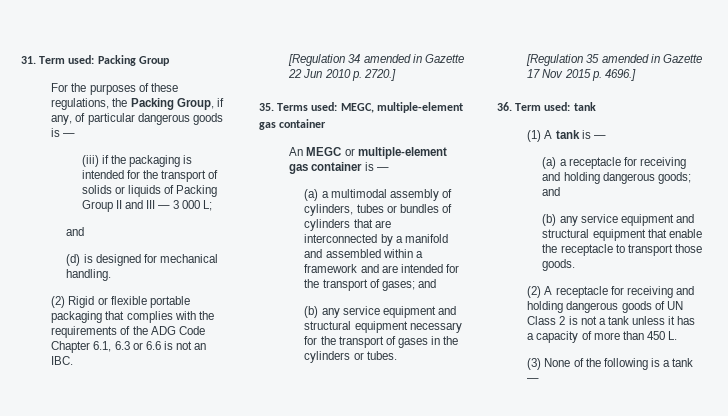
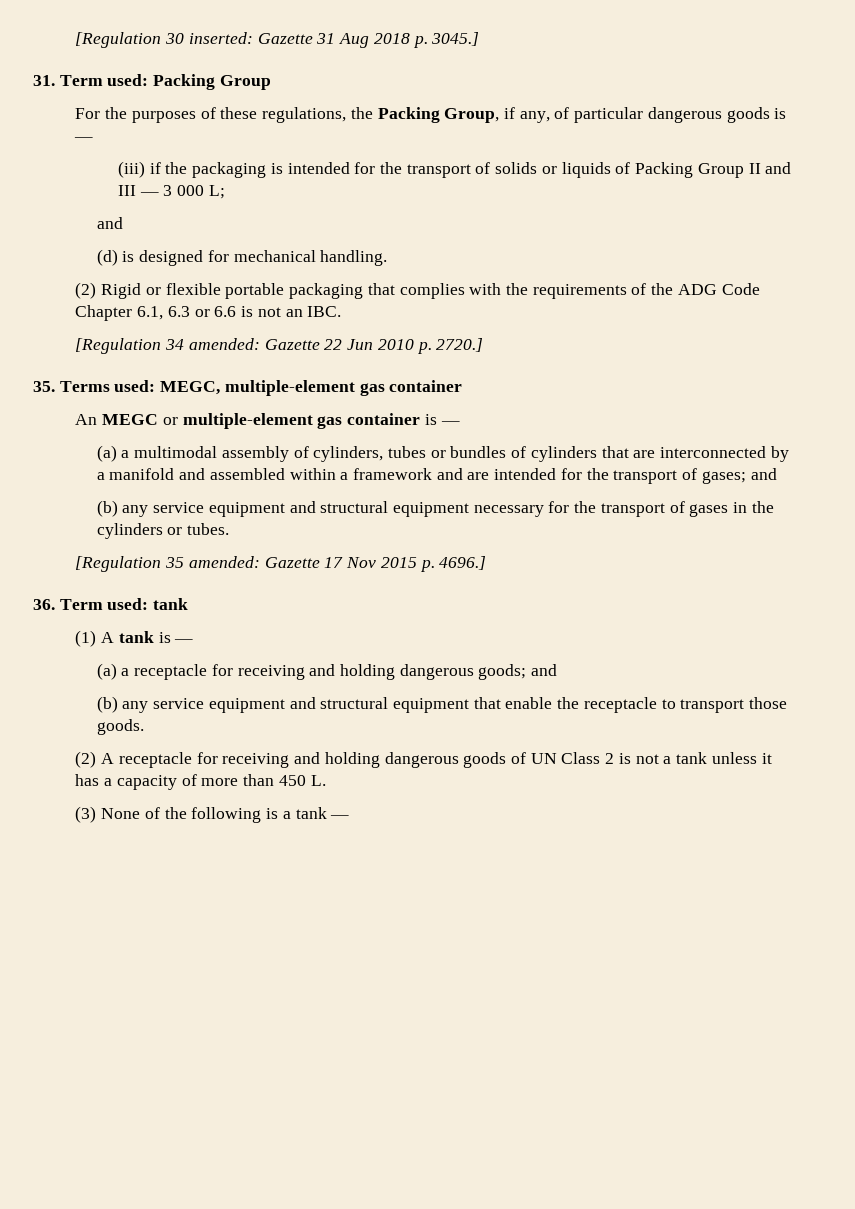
+ [Regulation 30 inserted: Gazette 31 Aug 2018 p. 3045.]
- [Regulation 34 amended in Gazette 22 Jun 2010 p. 2720.]
+ [Regulation 34 amended: Gazette 22 Jun 2010 p. 2720.]
- [Regulation 35 amended in Gazette 17 Nov 2015 p. 4696.]
+ [Regulation 35 amended: Gazette 17 Nov 2015 p. 4696.]

